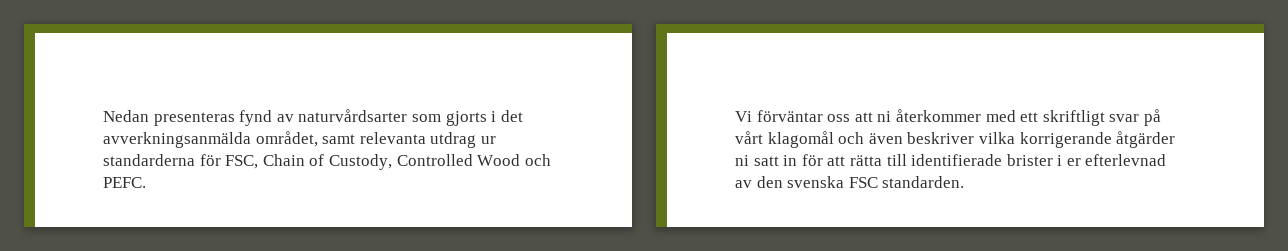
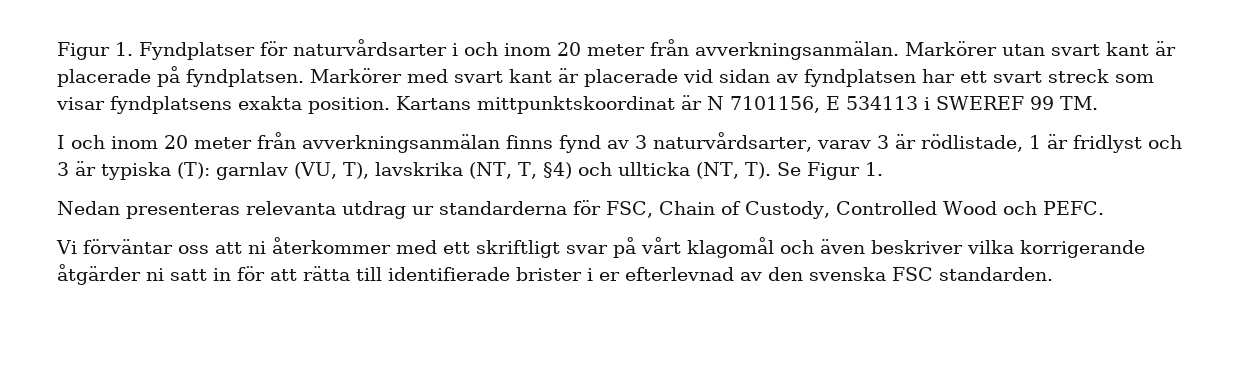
- Nedan presenteras fynd av naturvårdsarter som gjorts i det avverkningsanmälda området, samt relevanta utdrag ur standarderna för FSC, Chain of Custody, Controlled Wood och PEFC.
+ Figur 1. Fyndplatser för naturvårdsarter i och inom 20 meter från avverkningsanmälan. Markörer utan svart kant är placerade på fyndplatsen. Markörer med svart kant är placerade vid sidan av fyndplatsen har ett svart streck som visar fyndplatsens exakta position. Kartans mittpunktskoordinat är N 7101156, E 534113 i SWEREF 99 TM.
+ I och inom 20 meter från avverkningsanmälan finns fynd av 3 naturvårdsarter, varav 3 är rödlistade, 1 är fridlyst och 3 är typiska (T): garnlav (VU, T), lavskrika (NT, T, §4) och ullticka (NT, T). Se Figur 1.
+ Nedan presenteras relevanta utdrag ur standarderna för FSC, Chain of Custody, Controlled Wood och PEFC.

